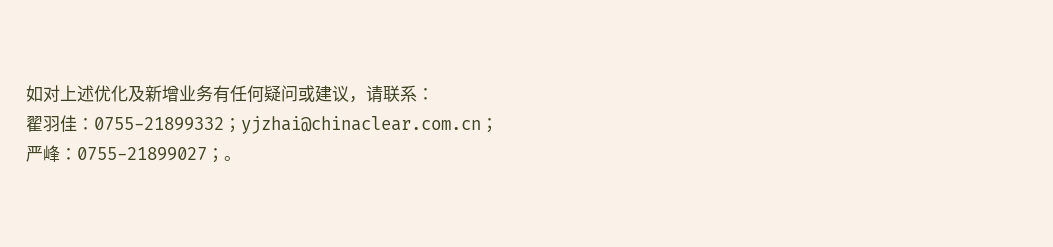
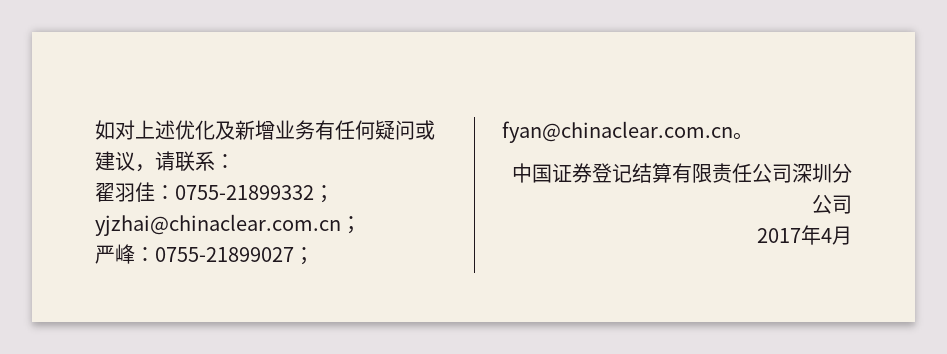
- 严峰：0755-21899027；。
+ 严峰：0755-21899027；fyan@chinaclear.com.cn。
+ 中国证券登记结算有限责任公司深圳分公司
+ 2017年4月

